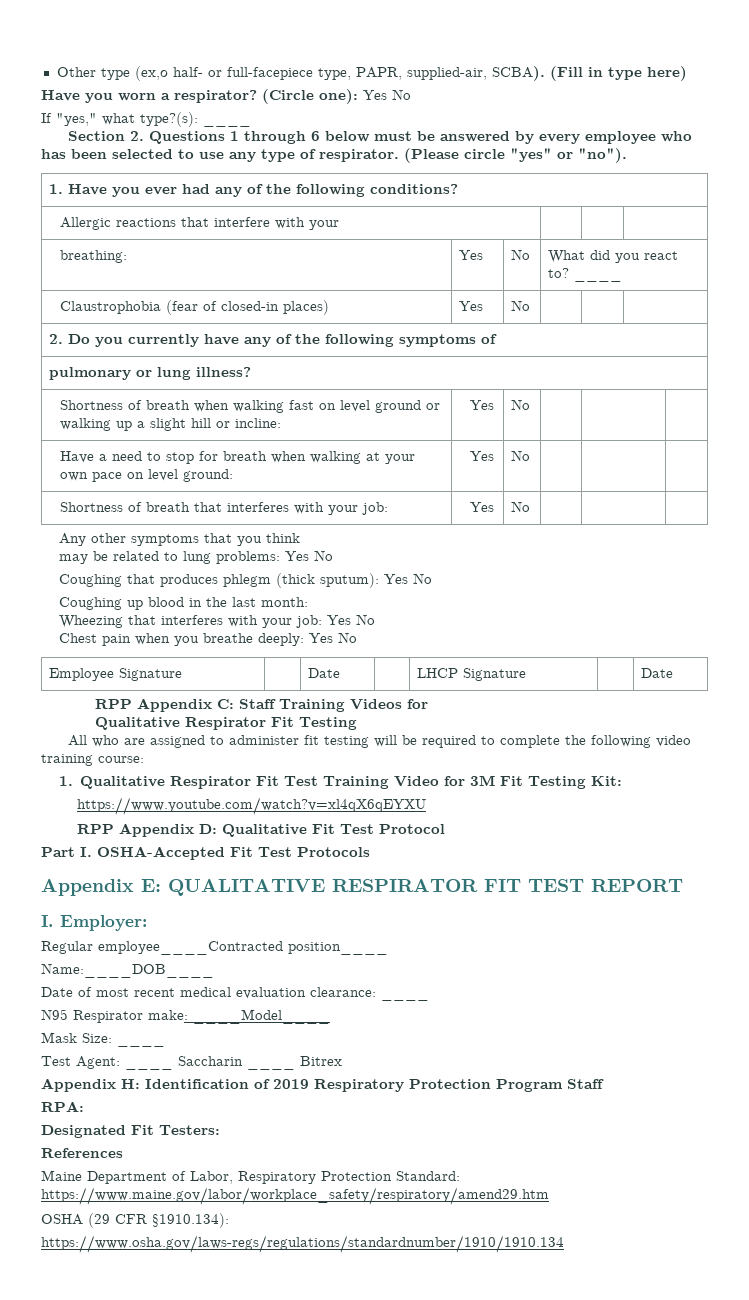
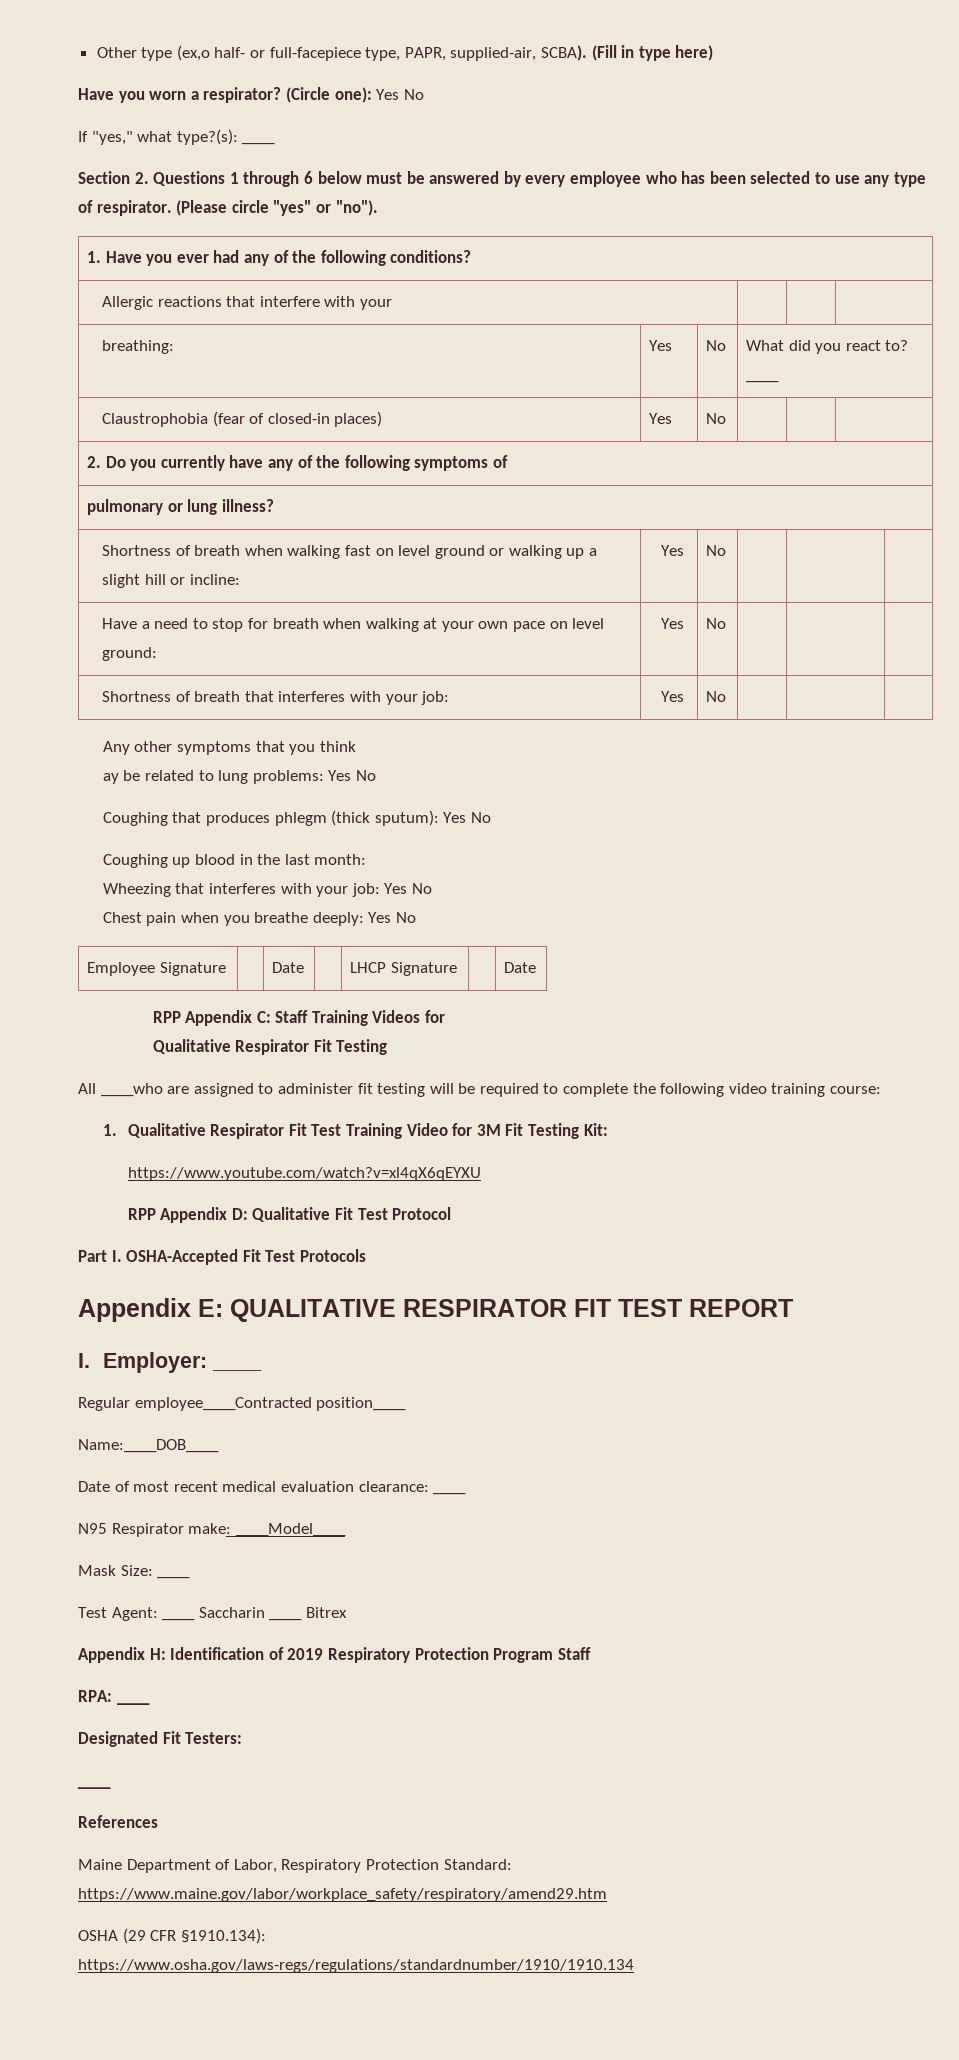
- may be related to lung problems: Yes No
+ ay be related to lung problems: Yes No
- All who are assigned to administer fit testing will be required to complete the following video training course:
+ All ____who are assigned to administer fit testing will be required to complete the following video training course:
- I. Employer:
+ I. Employer: ____
- RPA:
+ RPA: ____
  Designated Fit Testers:
+ ____

